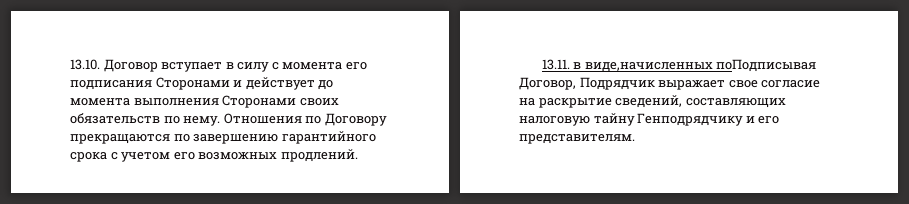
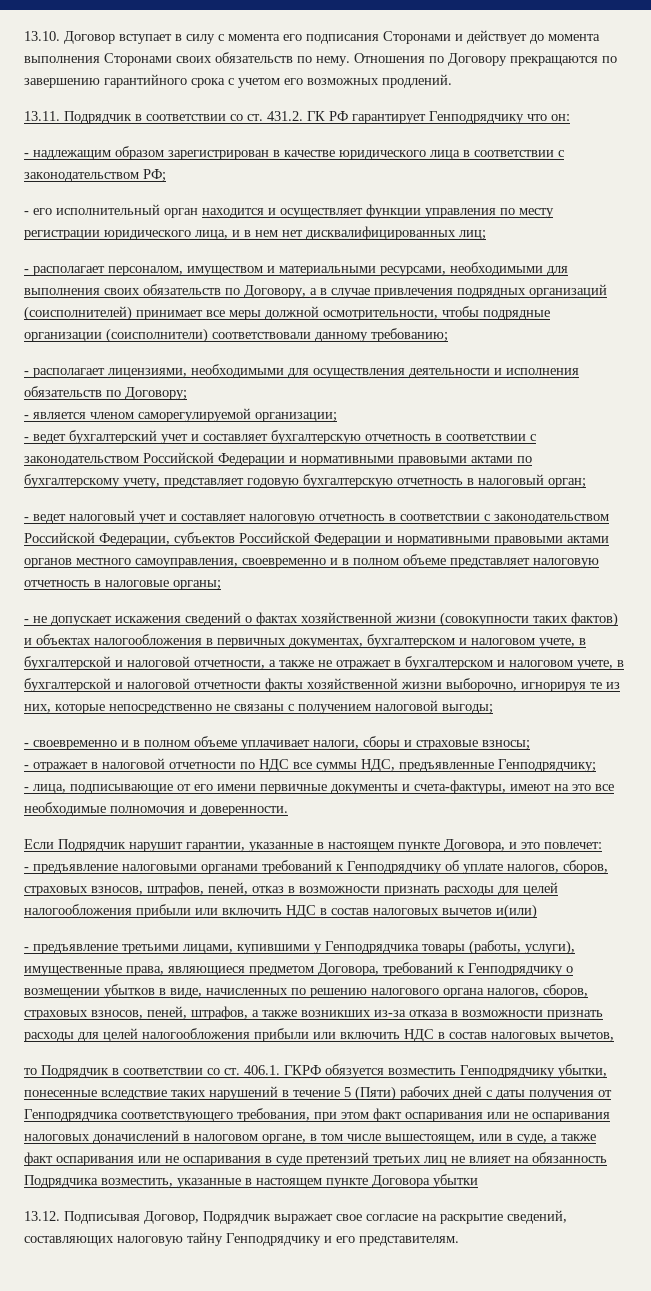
- 13.11. в виде,начисленных поПодписывая Договор, Подрядчик выражает свое согласие на раскрытие сведений, составляющих налоговую тайну Генподрядчику и его представителям.
+ 13.11. Подрядчик в соответствии со ст. 431.2. ГК РФ гарантирует Генподрядчику что он:
+ - надлежащим образом зарегистрирован в качестве юридического лица в соответствии с законодательством РФ;
+ - его исполнительный орган находится и осуществляет функции управления по месту регистрации юридического лица, и в нем нет дисквалифицированных лиц;
+ - располагает персоналом, имуществом и материальными ресурсами, необходимыми для выполнения своих обязательств по Договору, а в случае привлечения подрядных организаций (соисполнителей) принимает все меры должной осмотрительности, чтобы подрядные организации (соисполнители) соответствовали данному требованию;
+ - располагает лицензиями, необходимыми для осуществления деятельности и исполнения обязательств по Договору;
+ - является членом саморегулируемой организации;
+ - ведет бухгалтерский учет и составляет бухгалтерскую отчетность в соответствии с законодательством Российской Федерации и нормативными правовыми актами по бухгалтерскому учету, представляет годовую бухгалтерскую отчетность в налоговый орган;
+ - ведет налоговый учет и составляет налоговую отчетность в соответствии с законодательством Российской Федерации, субъектов Российской Федерации и нормативными правовыми актами органов местного самоуправления, своевременно и в полном объеме представляет налоговую отчетность в налоговые органы;
+ - не допускает искажения сведений о фактах хозяйственной жизни (совокупности таких фактов) и объектах налогообложения в первичных документах, бухгалтерском и налоговом учете, в бухгалтерской и налоговой отчетности, а также не отражает в бухгалтерском и налоговом учете, в бухгалтерской и налоговой отчетности факты хозяйственной жизни выборочно, игнорируя те из них, которые непосредственно не связаны с получением налоговой выгоды;
+ - своевременно и в полном объеме уплачивает налоги, сборы и страховые взносы;
+ - отражает в налоговой отчетности по НДС все суммы НДС, предъявленные Генподрядчику;
+ - лица, подписывающие от его имени первичные документы и счета-фактуры, имеют на это все необходимые полномочия и доверенности.
+ Если Подрядчик нарушит гарантии, указанные в настоящем пункте Договора, и это повлечет:
+ - предъявление налоговыми органами требований к Генподрядчику об уплате налогов, сборов, страховых взносов, штрафов, пеней, отказ в возможности признать расходы для целей налогообложения прибыли или включить НДС в состав налоговых вычетов и(или)
+ - предъявление третьими лицами, купившими у Генподрядчика товары (работы, услуги), имущественные права, являющиеся предметом Договора, требований к Генподрядчику о возмещении убытков в виде, начисленных по решению налогового органа налогов, сборов, страховых взносов, пеней, штрафов, а также возникших из-за отказа в возможности признать расходы для целей налогообложения прибыли или включить НДС в состав налоговых вычетов,
+ то Подрядчик в соответствии со ст. 406.1. ГКРФ обязуется возместить Генподрядчику убытки, понесенные вследствие таких нарушений в течение 5 (Пяти) рабочих дней с даты получения от Генподрядчика соответствующего требования, при этом факт оспаривания или не оспаривания налоговых доначислений в налоговом органе, в том числе вышестоящем, или в суде, а также факт оспаривания или не оспаривания в суде претензий третьих лиц не влияет на обязанность Подрядчика возместить, указанные в настоящем пункте Договора убытки
+ 13.12. Подписывая Договор, Подрядчик выражает свое согласие на раскрытие сведений, составляющих налоговую тайну Генподрядчику и его представителям.

